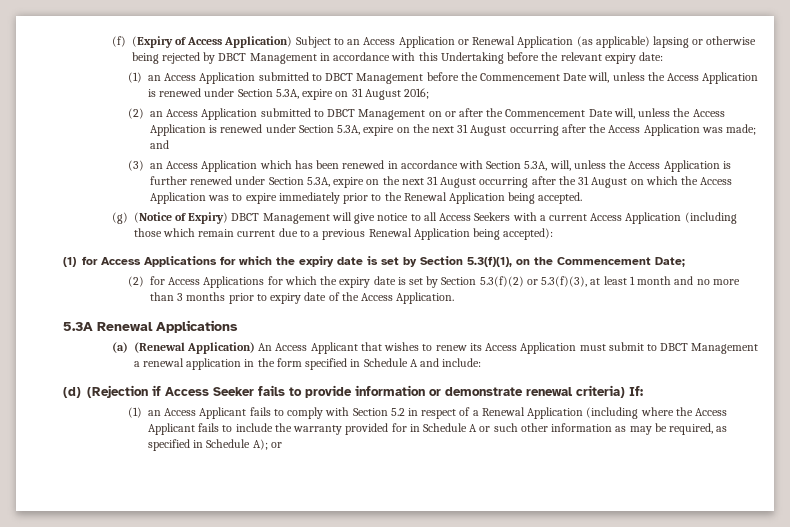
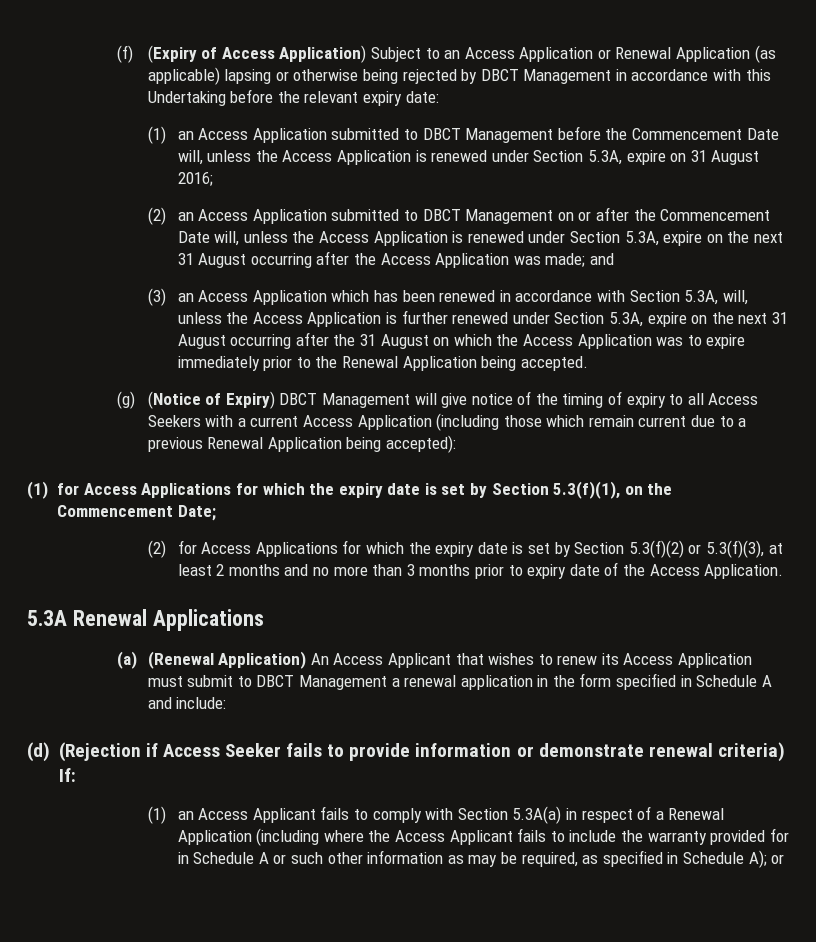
- (g) (Notice of Expiry) DBCT Management will give notice to all Access Seekers with a current Access Application (including those which remain current due to a previous Renewal Application being accepted):
+ (g) (Notice of Expiry) DBCT Management will give notice of the timing of expiry to all Access Seekers with a current Access Application (including those which remain current due to a previous Renewal Application being accepted):
- (2) for Access Applications for which the expiry date is set by Section 5.3(f)(2) or 5.3(f)(3), at least 1 month and no more than 3 months prior to expiry date of the Access Application.
+ (2) for Access Applications for which the expiry date is set by Section 5.3(f)(2) or 5.3(f)(3), at least 2 months and no more than 3 months prior to expiry date of the Access Application.
- (1) an Access Applicant fails to comply with Section 5.2 in respect of a Renewal Application (including where the Access Applicant fails to include the warranty provided for in Schedule A or such other information as may be required, as specified in Schedule A); or
+ (1) an Access Applicant fails to comply with Section 5.3A(a) in respect of a Renewal Application (including where the Access Applicant fails to include the warranty provided for in Schedule A or such other information as may be required, as specified in Schedule A); or

